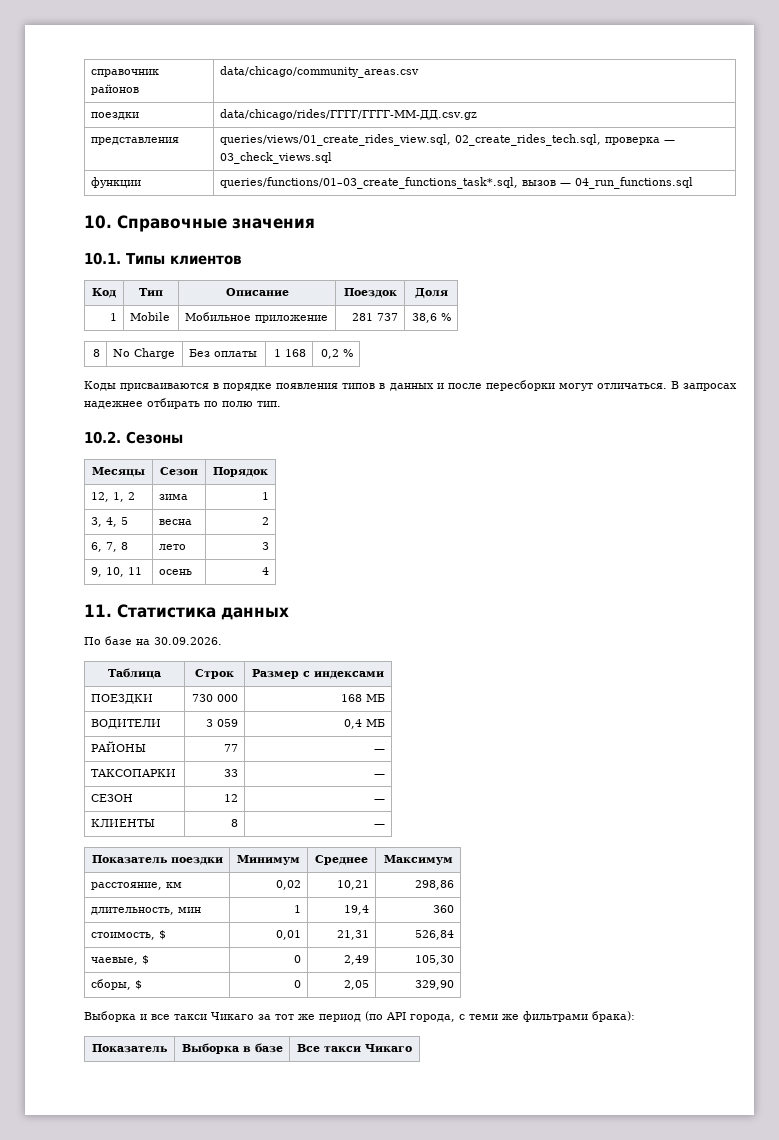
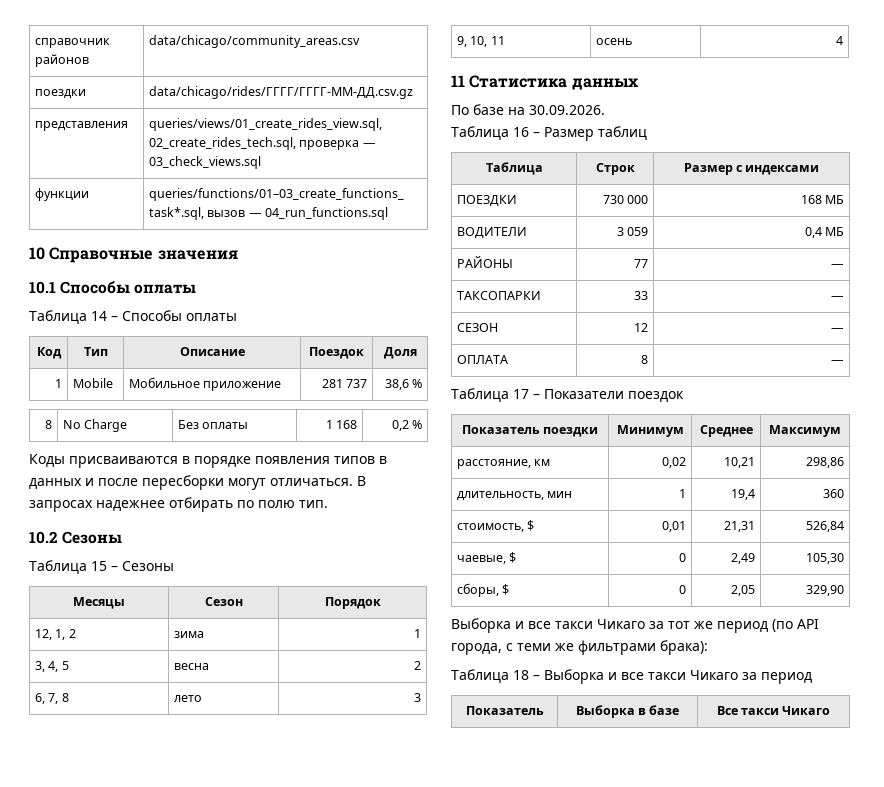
- 10. Справочные значения
+ 10 Справочные значения
- 10.1. Типы клиентов
+ 10.1 Способы оплаты
+ Таблица 14 – Способы оплаты
- 10.2. Сезоны
+ 10.2 Сезоны
+ Таблица 15 – Сезоны
- 11. Статистика данных
+ 11 Статистика данных
+ Таблица 16 – Размер таблиц
- КЛИЕНТЫ | 8 | —
+ ОПЛАТА | 8 | —
+ Таблица 17 – Показатели поездок
+ Таблица 18 – Выборка и все такси Чикаго за период

